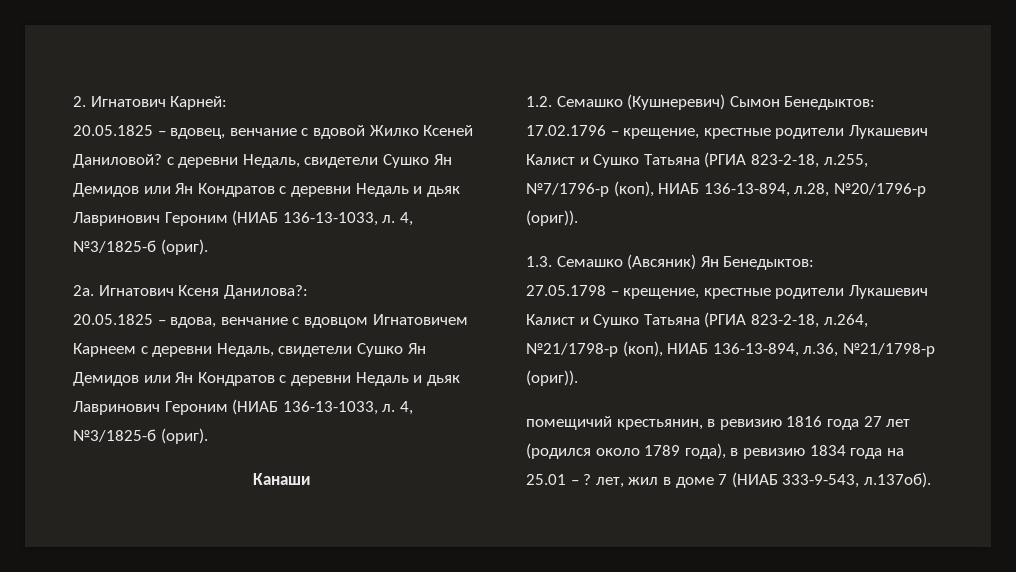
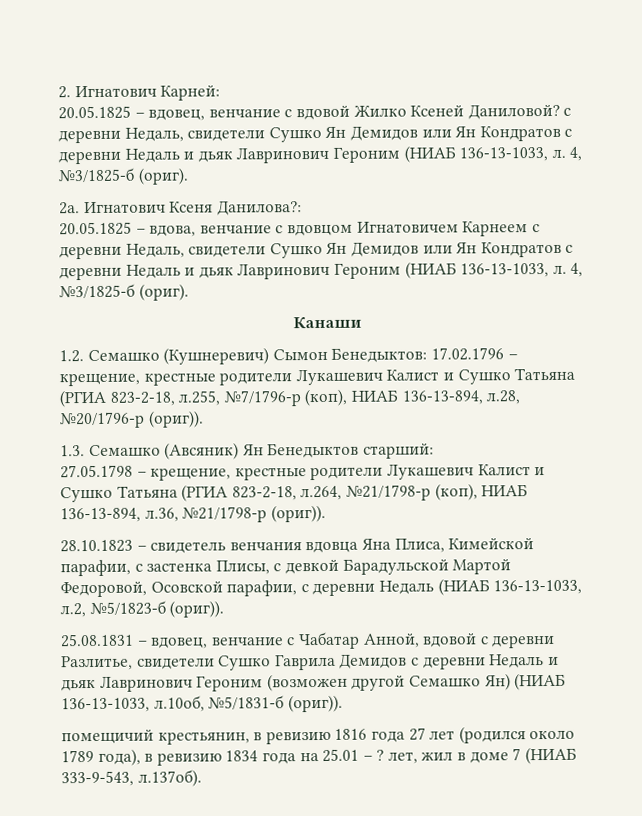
- 1.3. Семашко (Авсяник) Ян Бенедыктов:
+ 1.3. Семашко (Авсяник) Ян Бенедыктов старший:
+ 28.10.1823 – свидетель венчания вдовца Яна Плиса, Кимейской парафии, с застенка Плисы, с девкой Барадульской Мартой Федоровой, Осовской парафии, с деревни Недаль (НИАБ 136-13-1033, л.2, №5/1823-б (ориг)).
+ 25.08.1831 – вдовец, венчание с Чабатар Анной, вдовой с деревни Разлитье, свидетели Сушко Гаврила Демидов с деревни Недаль и дьяк Лавринович Героним (возможен другой Семашко Ян) (НИАБ 136-13-1033, л.10об, №5/1831-б (ориг)).

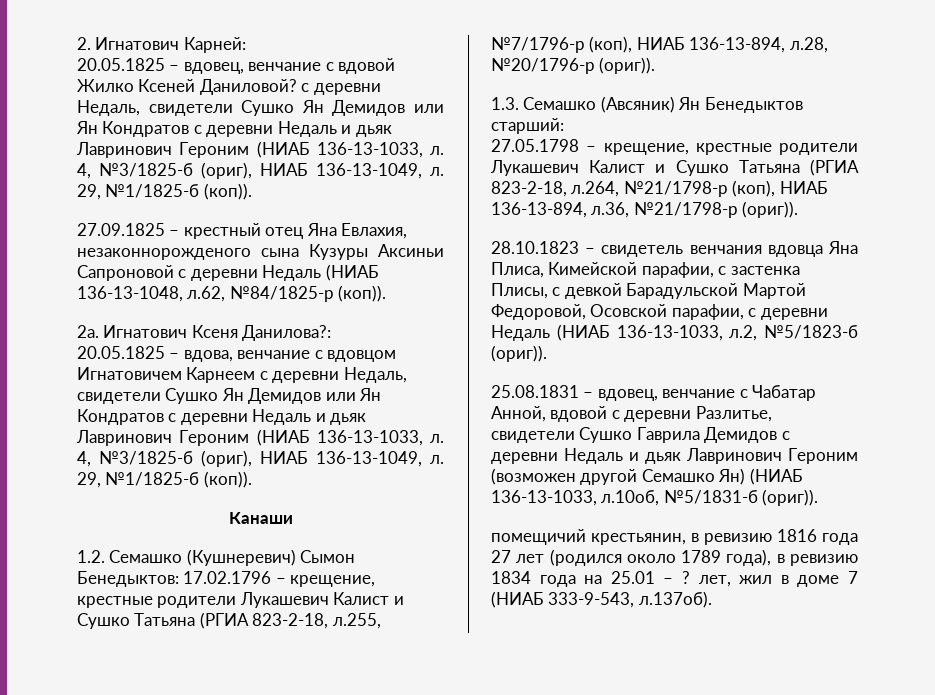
- 20.05.1825 – вдовец, венчание с вдовой Жилко Ксеней Даниловой? с деревни Недаль, свидетели Сушко Ян Демидов или Ян Кондратов с деревни Недаль и дьяк Лавринович Героним (НИАБ 136-13-1033, л. 4, №3/1825-б (ориг).
+ 20.05.1825 – вдовец, венчание с вдовой Жилко Ксеней Даниловой? с деревни Недаль, свидетели Сушко Ян Демидов или Ян Кондратов с деревни Недаль и дьяк Лавринович Героним (НИАБ 136-13-1033, л. 4, №3/1825-б (ориг), НИАБ 136-13-1049, л. 29, №1/1825-б (коп)).
+ 27.09.1825 – крестный отец Яна Евлахия, незаконнорожденого сына Кузуры Аксиньи Сапроновой с деревни Недаль (НИАБ 136-13-1048, л.62, №84/1825-р (коп)).
- 20.05.1825 – вдова, венчание с вдовцом Игнатовичем Карнеем с деревни Недаль, свидетели Сушко Ян Демидов или Ян Кондратов с деревни Недаль и дьяк Лавринович Героним (НИАБ 136-13-1033, л. 4, №3/1825-б (ориг).
+ 20.05.1825 – вдова, венчание с вдовцом Игнатовичем Карнеем с деревни Недаль, свидетели Сушко Ян Демидов или Ян Кондратов с деревни Недаль и дьяк Лавринович Героним (НИАБ 136-13-1033, л. 4, №3/1825-б (ориг), НИАБ 136-13-1049, л. 29, №1/1825-б (коп)).

